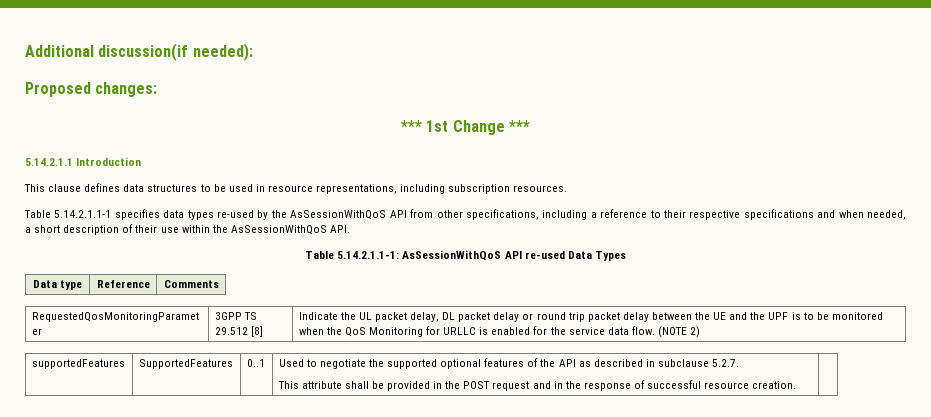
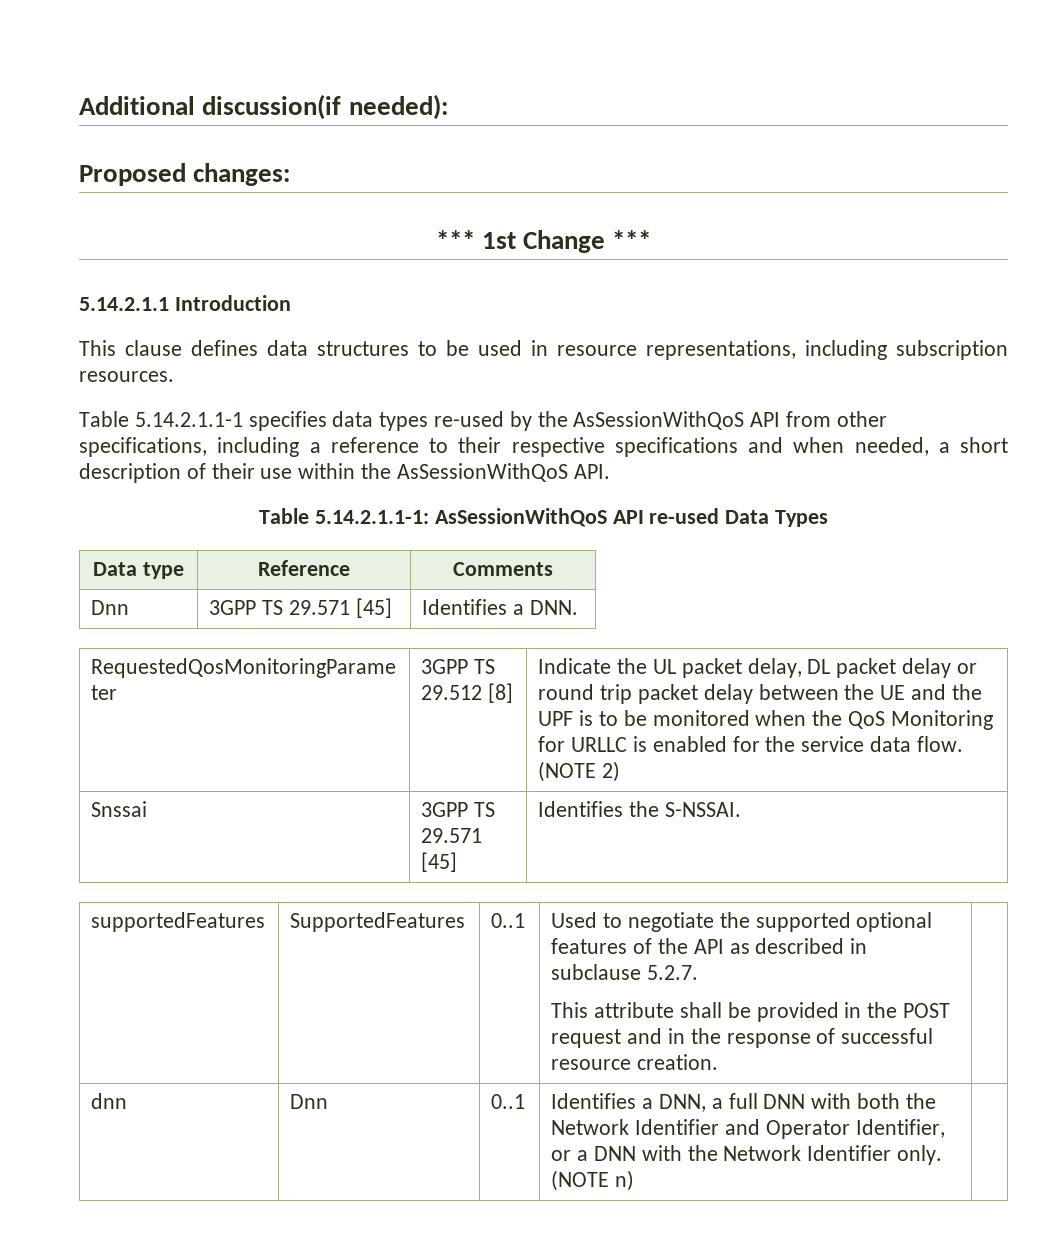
+ Dnn | 3GPP TS 29.571 [45] | Identifies a DNN.
+ Snssai | 3GPP TS 29.571 [45] | Identifies the S-NSSAI.
+ dnn | Dnn | 0..1 | Identifies a DNN, a full DNN with both the Network Identifier and Operator Identifier, or a DNN with the Network Identifier only. (NOTE n) |

